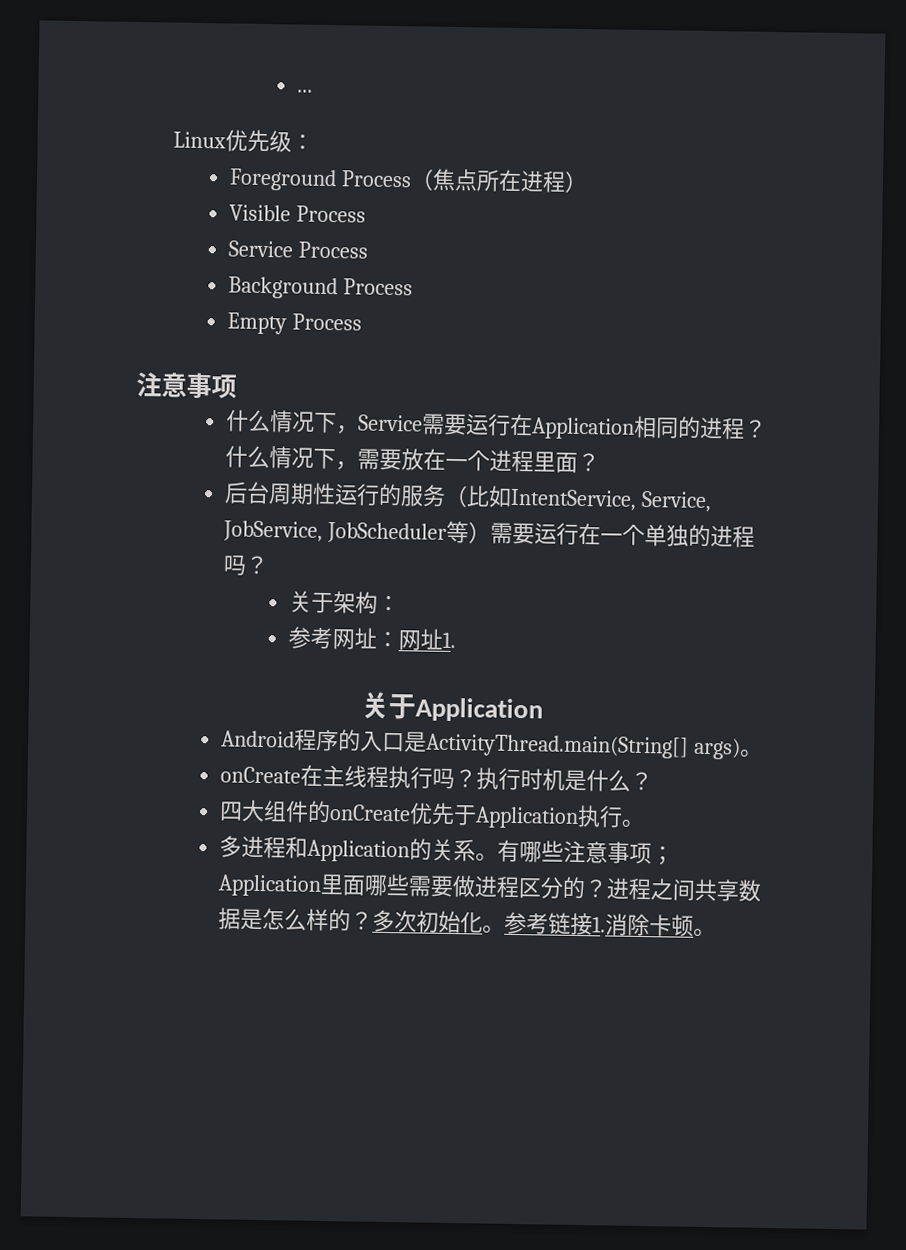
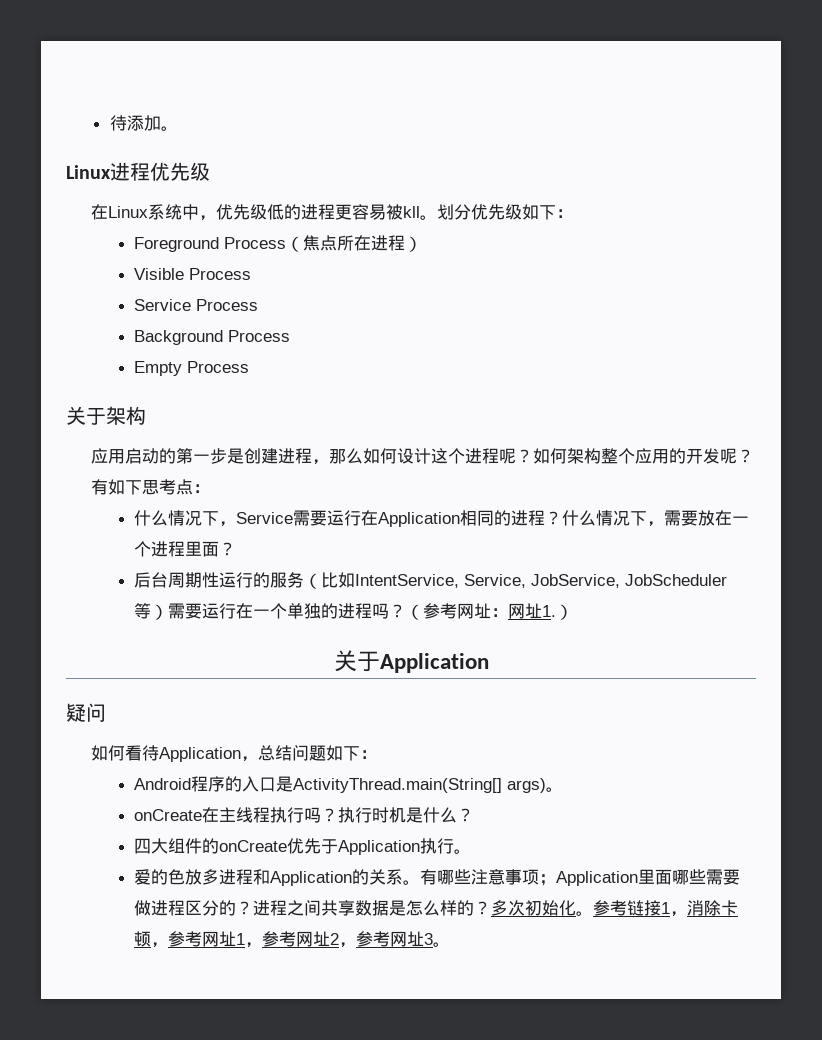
- ...
- Linux优先级：
+ 待添加。
+ Linux进程优先级
+ 在Linux系统中，优先级低的进程更容易被kll。划分优先级如下：
  Empty Process
- 注意事项
+ 关于架构
+ 应用启动的第一步是创建进程，那么如何设计这个进程呢？如何架构整个应用的开发呢？有如下思考点：
- 后台周期性运行的服务（比如IntentService, Service, JobService, JobScheduler等）需要运行在一个单独的进程吗？
- 关于架构：
- 参考网址：网址1.
+ 后台周期性运行的服务（比如IntentService, Service, JobService, JobScheduler等）需要运行在一个单独的进程吗？（参考网址：网址1.）
+ 疑问
+ 如何看待Application，总结问题如下：
- 多进程和Application的关系。
+ 爱的色放多进程和Application的关系。
- 参考链接1.消除卡顿。
+ 参考链接1，消除卡顿，参考网址1，参考网址2，参考网址3。

